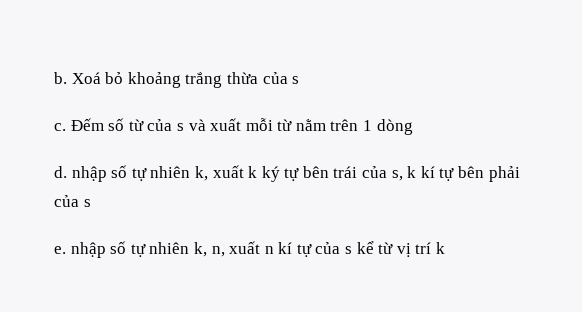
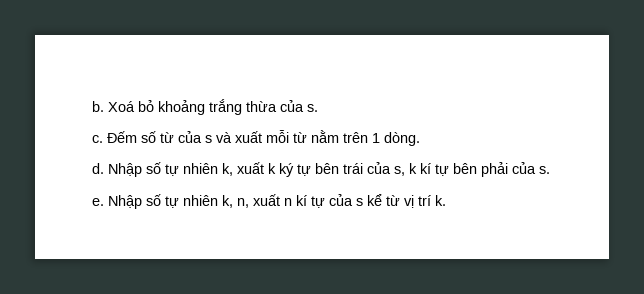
- Xoá bỏ khoảng trắng thừa của s
+ Xoá bỏ khoảng trắng thừa của s.
- Đếm số từ của s và xuất mỗi từ nằm trên 1 dòng
+ Đếm số từ của s và xuất mỗi từ nằm trên 1 dòng.
- d. nhập số tự nhiên k, xuất k ký tự bên trái của s, k kí tự bên phải của s
+ d. Nhập số tự nhiên k, xuất k ký tự bên trái của s, k kí tự bên phải của s.
- e. nhập số tự nhiên k, n, xuất n kí tự của s kể từ vị trí k
+ e. Nhập số tự nhiên k, n, xuất n kí tự của s kể từ vị trí k.

